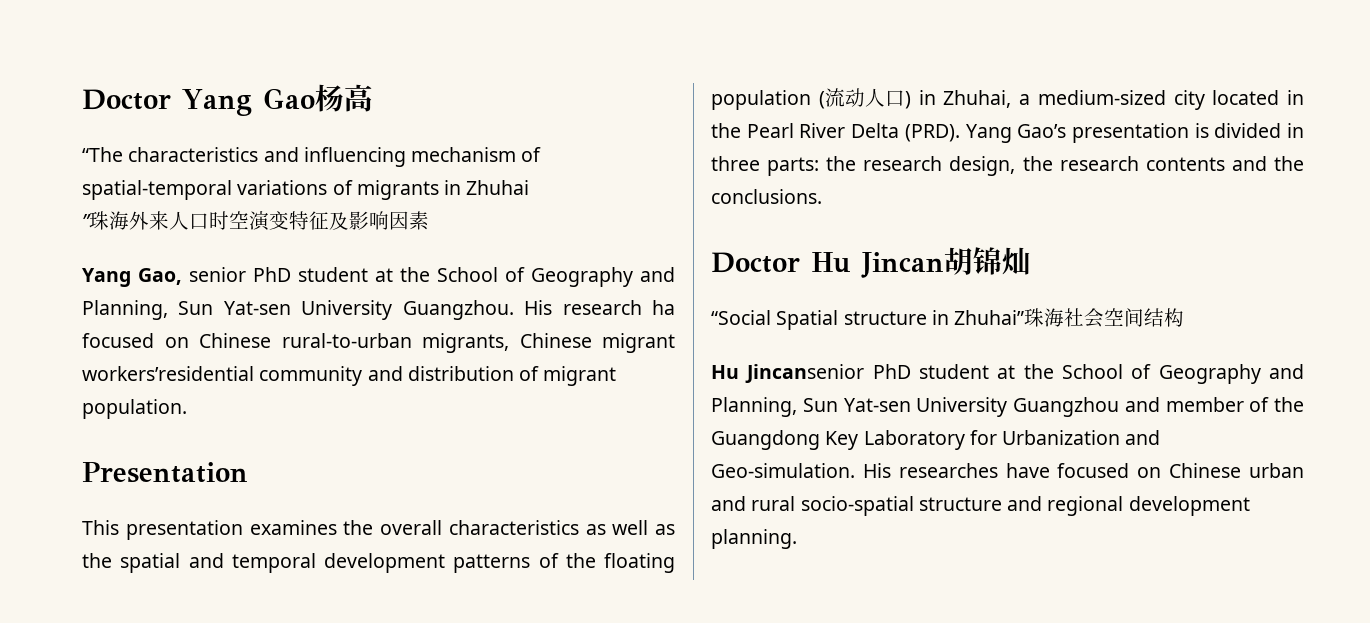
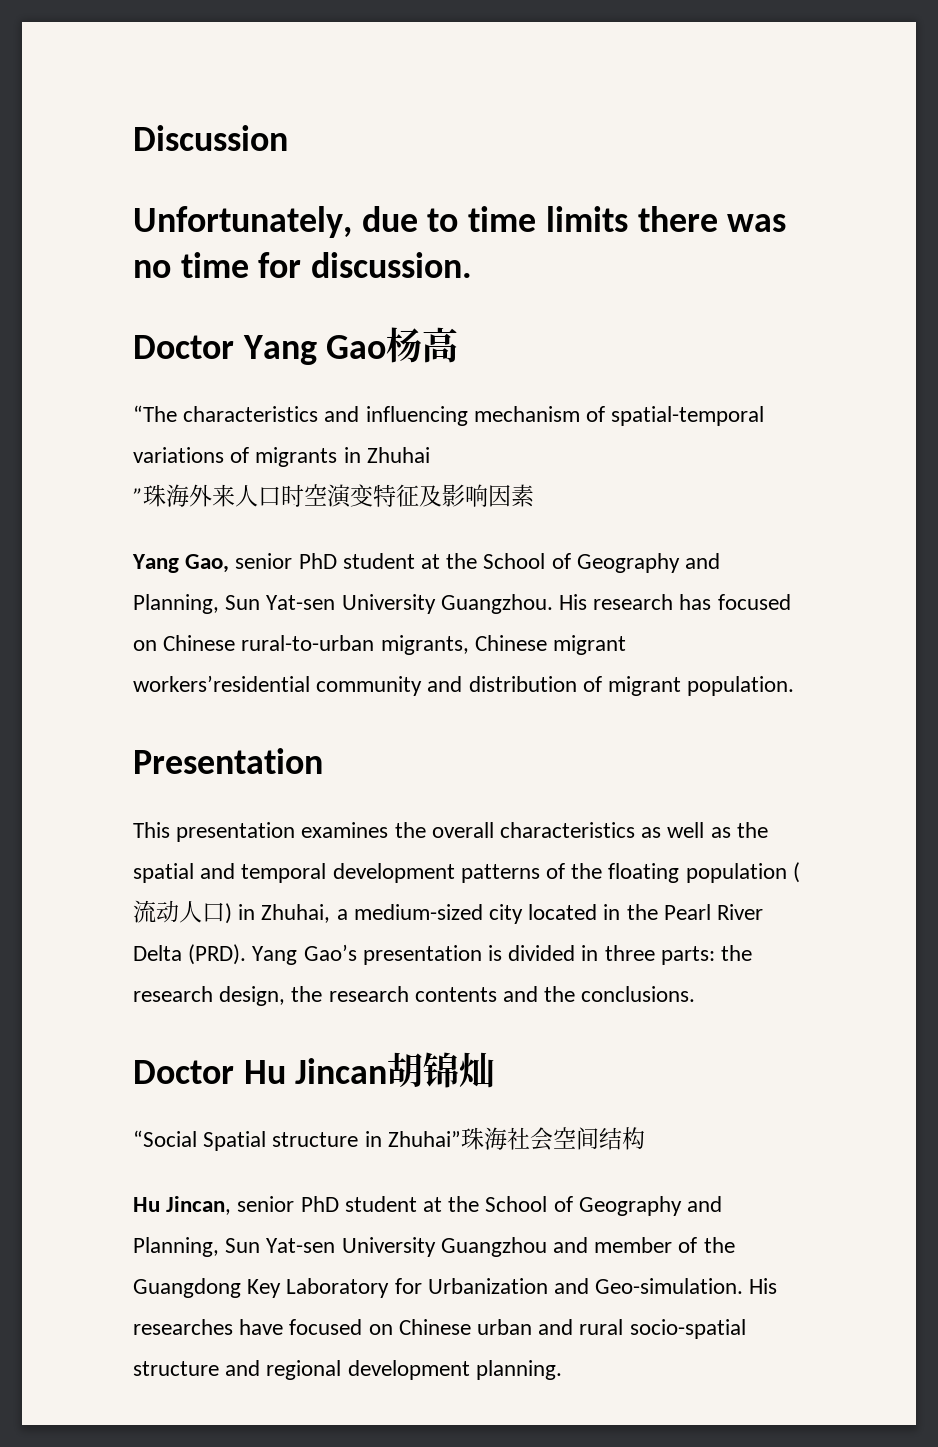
+ Discussion
+ Unfortunately, due to time limits there was no time for discussion.
- His research ha focused on Chinese rural-to-urban migrants, Chinese migrant workers’residential community and distribution of migrant population.
+ His research has focused on Chinese rural-to-urban migrants, Chinese migrant workers’residential community and distribution of migrant population.
- Hu Jincansenior PhD student at the School of Geography and Planning, Sun Yat-sen University Guangzhou and member of the Guangdong Key Laboratory for Urbanization and Geo-simulation.
+ Hu Jincan, senior PhD student at the School of Geography and Planning, Sun Yat-sen University Guangzhou and member of the Guangdong Key Laboratory for Urbanization and Geo-simulation.

